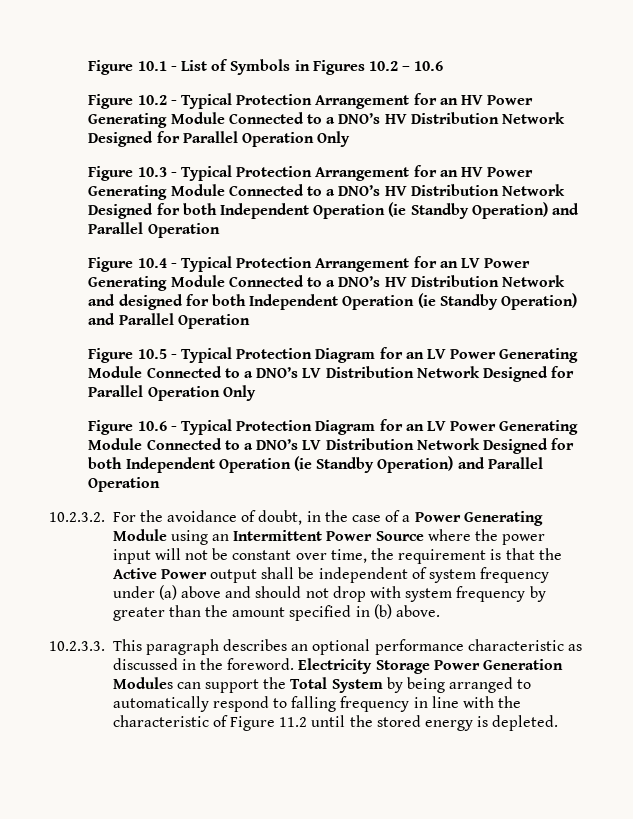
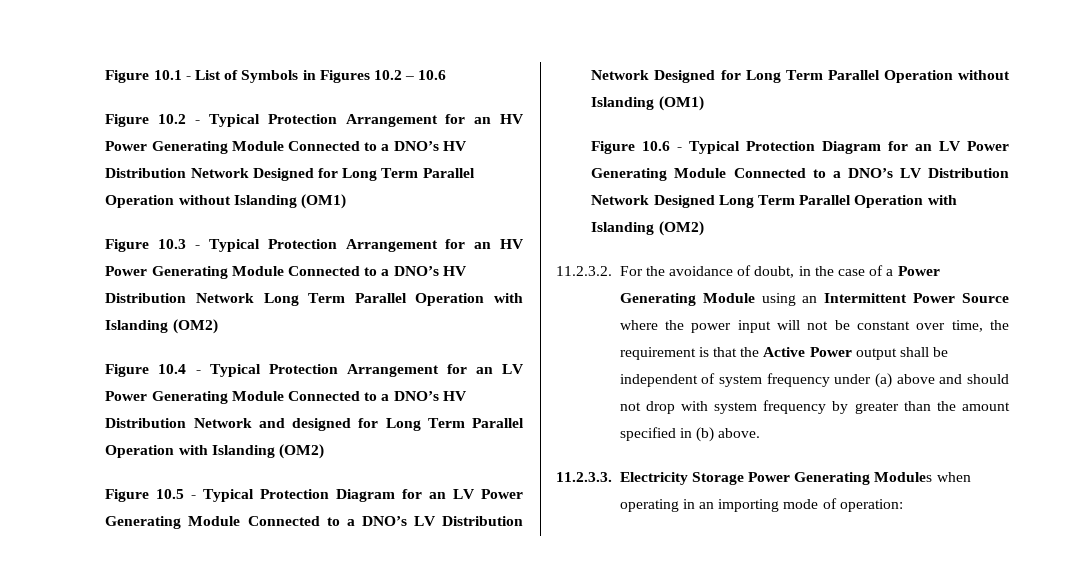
- Figure 10.2 - Typical Protection Arrangement for an HV Power Generating Module Connected to a DNO’s HV Distribution Network Designed for Parallel Operation Only
+ Figure 10.2 - Typical Protection Arrangement for an HV Power Generating Module Connected to a DNO’s HV Distribution Network Designed for Long Term Parallel Operation without Islanding (OM1)
- Figure 10.3 - Typical Protection Arrangement for an HV Power Generating Module Connected to a DNO’s HV Distribution Network Designed for both Independent Operation (ie Standby Operation) and Parallel Operation
+ Figure 10.3 - Typical Protection Arrangement for an HV Power Generating Module Connected to a DNO’s HV Distribution Network Long Term Parallel Operation with Islanding (OM2)
- Figure 10.4 - Typical Protection Arrangement for an LV Power Generating Module Connected to a DNO’s HV Distribution Network and designed for both Independent Operation (ie Standby Operation) and Parallel Operation
+ Figure 10.4 - Typical Protection Arrangement for an LV Power Generating Module Connected to a DNO’s HV Distribution Network and designed for Long Term Parallel Operation with Islanding (OM2)
- Figure 10.5 - Typical Protection Diagram for an LV Power Generating Module Connected to a DNO’s LV Distribution Network Designed for Parallel Operation Only
+ Figure 10.5 - Typical Protection Diagram for an LV Power Generating Module Connected to a DNO’s LV Distribution Network Designed for Long Term Parallel Operation without Islanding (OM1)
- Figure 10.6 - Typical Protection Diagram for an LV Power Generating Module Connected to a DNO’s LV Distribution Network Designed for both Independent Operation (ie Standby Operation) and Parallel Operation
- 10.2.3.2. For the avoidance of doubt, in the case of a Power Generating Module using an Intermittent Power Source where the power input will not be constant over time, the requirement is that the Active Power output shall be independent of system frequency under (a) above and should not drop with system frequency by greater than the amount specified in (b) above.
+ Figure 10.6 - Typical Protection Diagram for an LV Power Generating Module Connected to a DNO’s LV Distribution Network Designed Long Term Parallel Operation with Islanding (OM2)
+ 11.2.3.2. For the avoidance of doubt, in the case of a Power Generating Module using an Intermittent Power Source where the power input will not be constant over time, the requirement is that the Active Power output shall be independent of system frequency under (a) above and should not drop with system frequency by greater than the amount specified in (b) above.
- 10.2.3.3. This paragraph describes an optional performance characteristic as discussed in the foreword. Electricity Storage Power Generation Modules can support the Total System by being arranged to automatically respond to falling frequency in line with the characteristic of Figure 11.2 until the stored energy is depleted.
+ 11.2.3.3. Electricity Storage Power Generating Modules when operating in an importing mode of operation:

